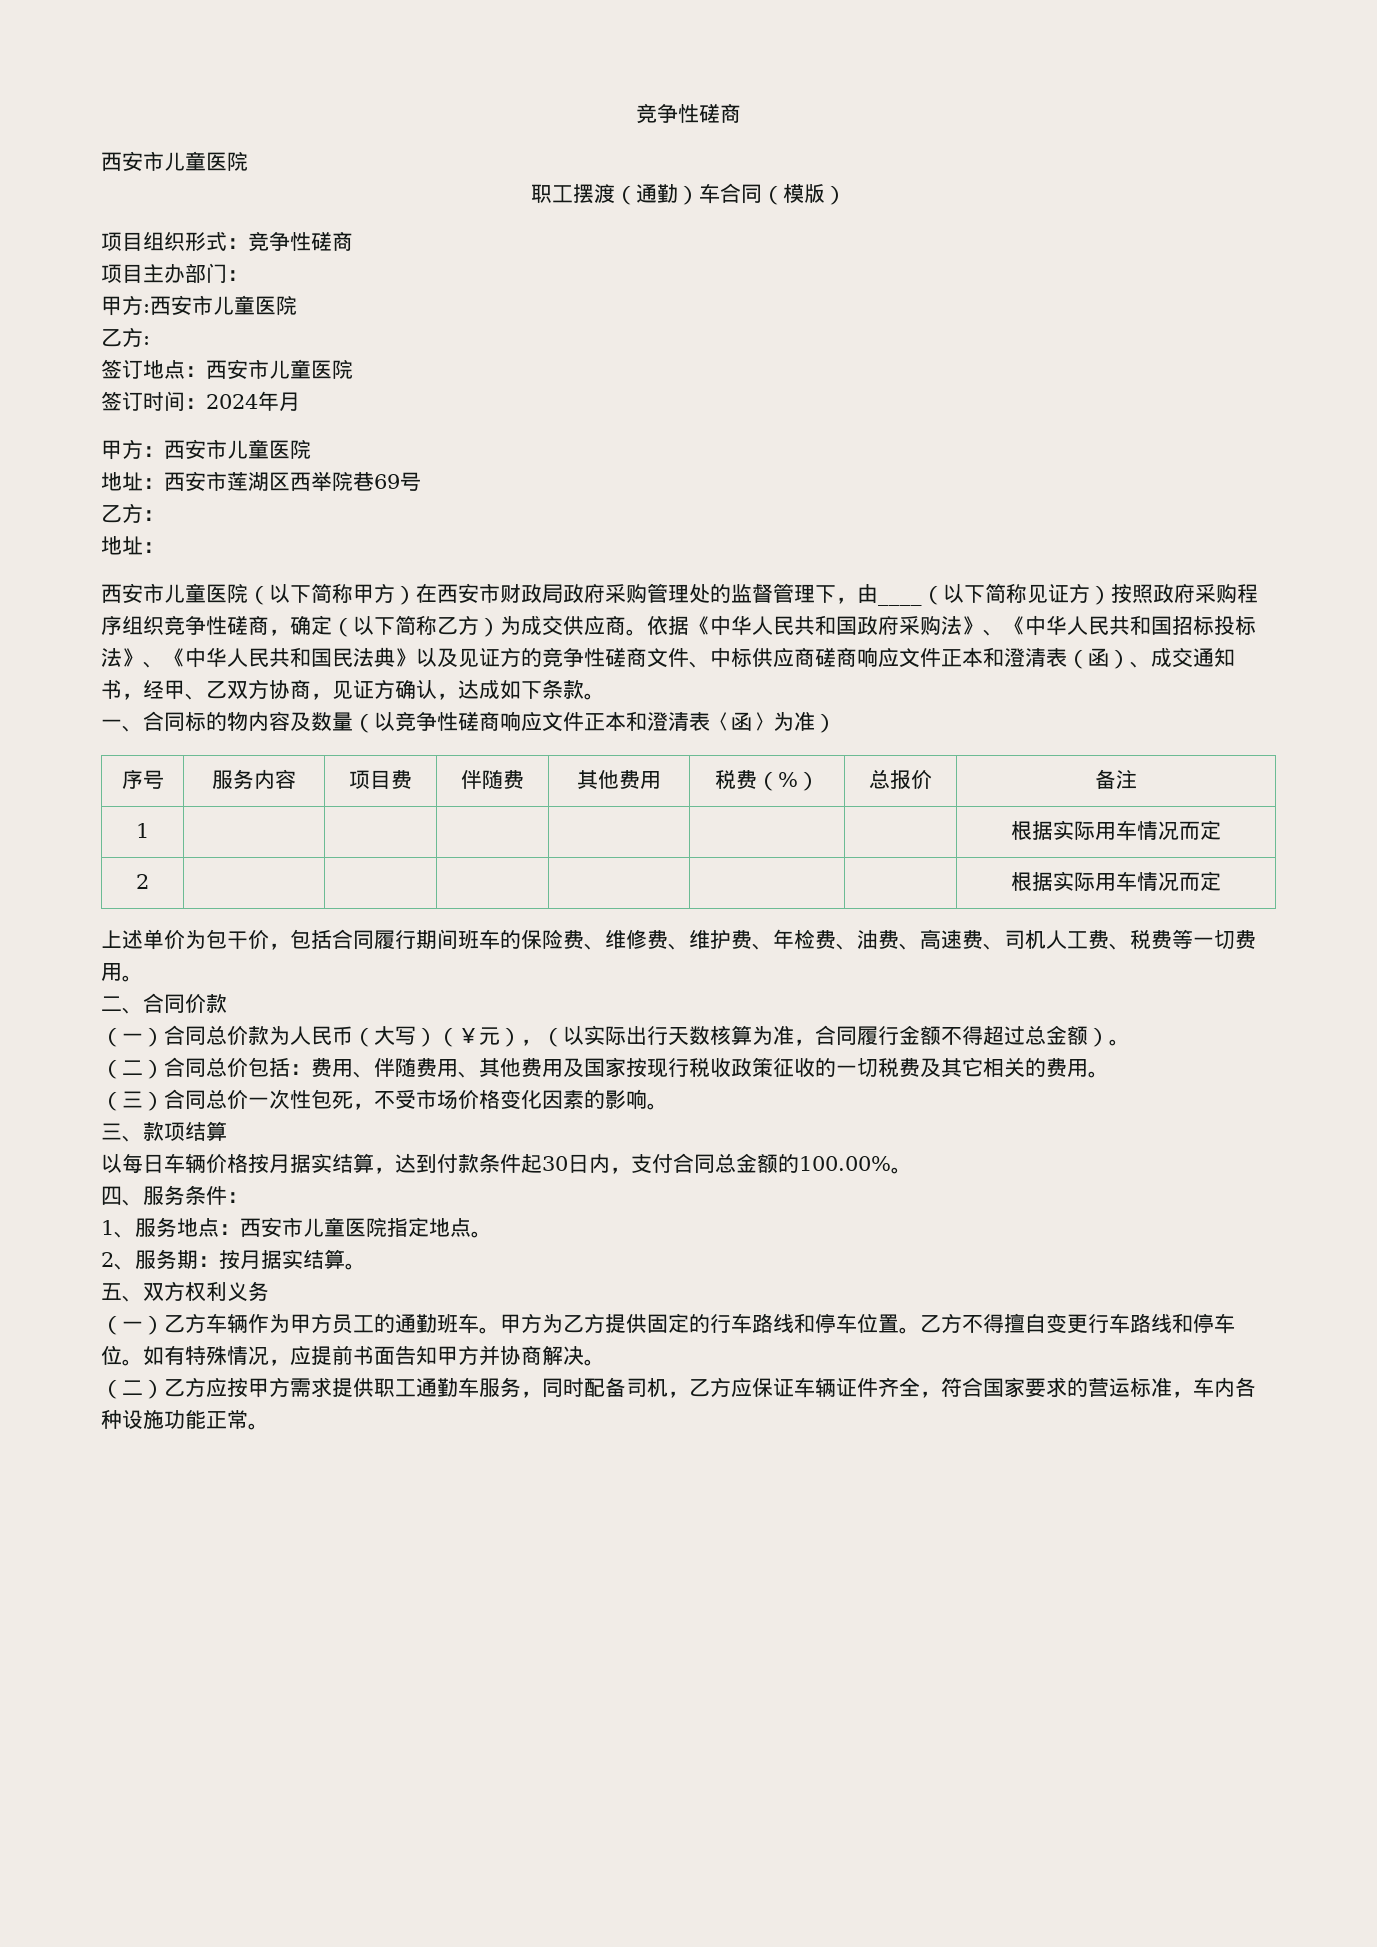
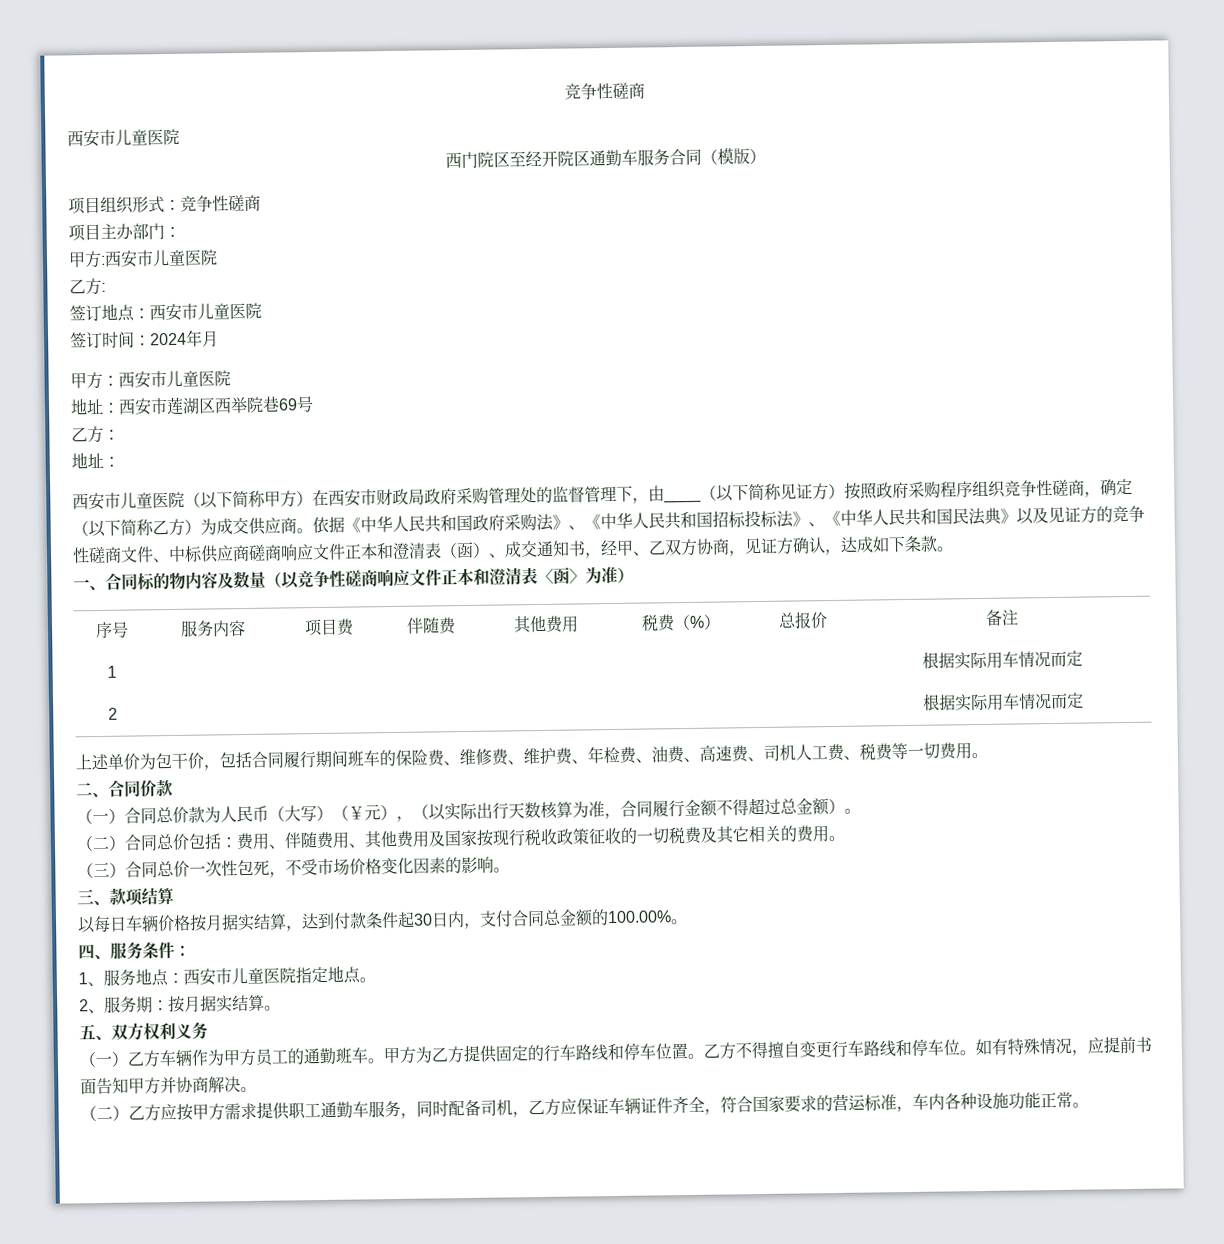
- 职工摆渡（通勤）车合同（模版）
+ 西门院区至经开院区通勤车服务合同（模版）

